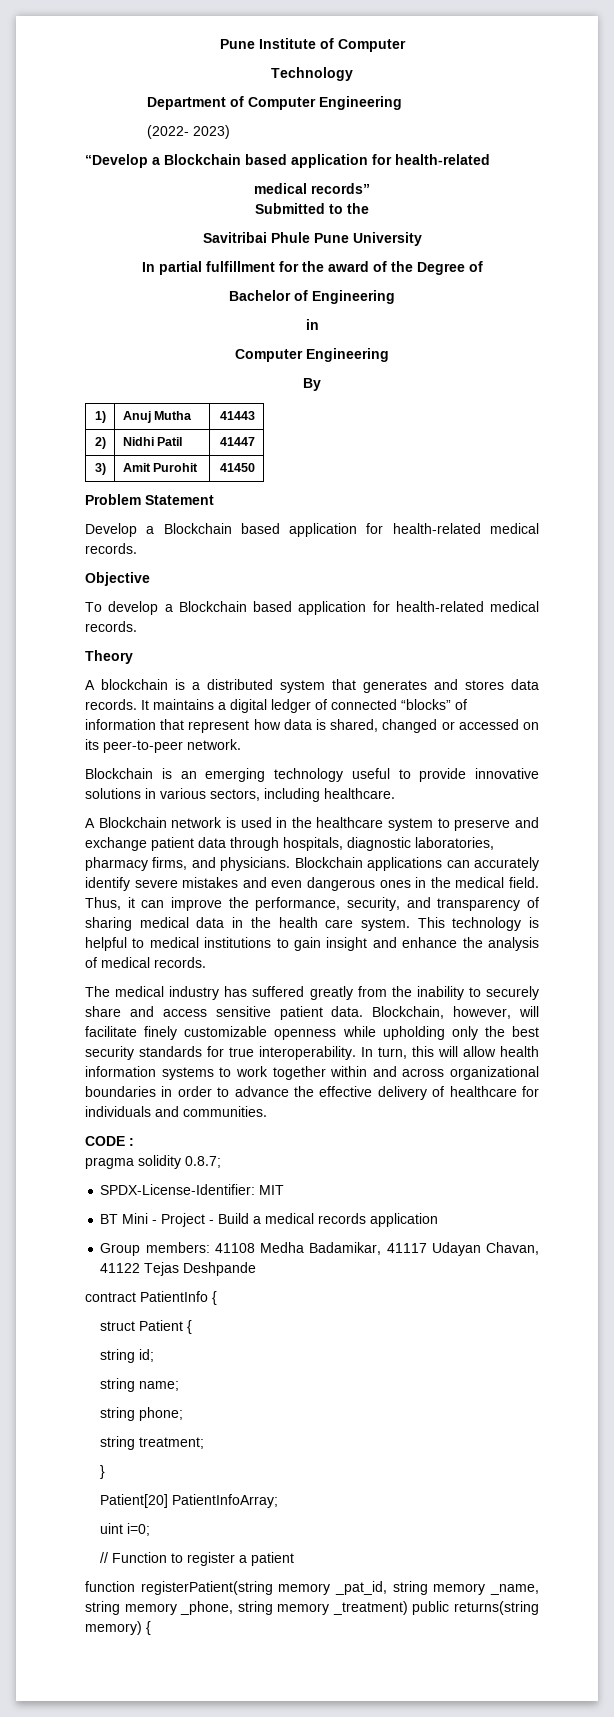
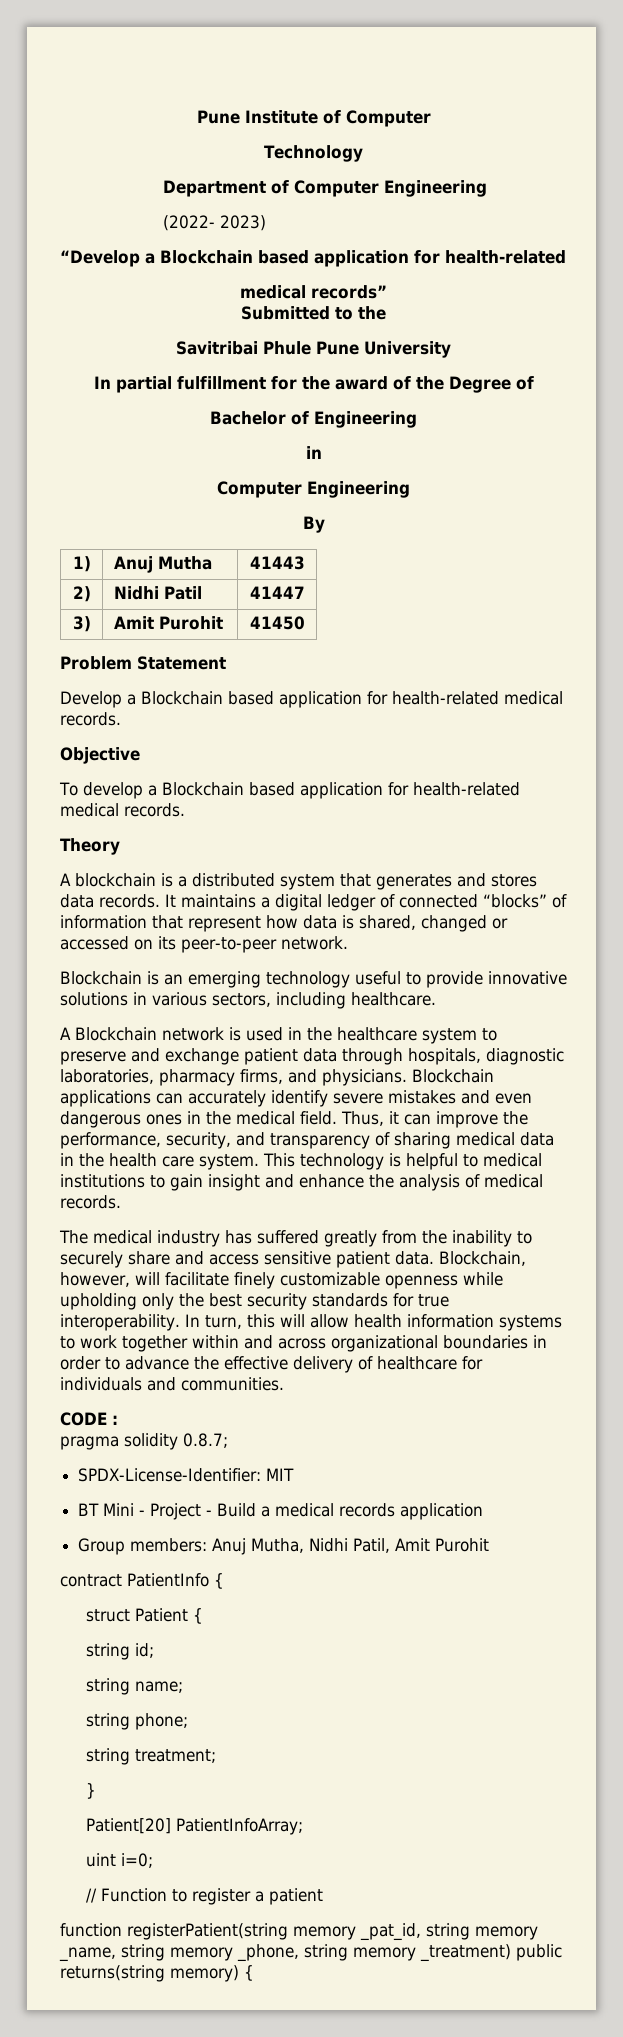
- Group members: 41108 Medha Badamikar, 41117 Udayan Chavan, 41122 Tejas Deshpande
+ Group members: Anuj Mutha, Nidhi Patil, Amit Purohit

